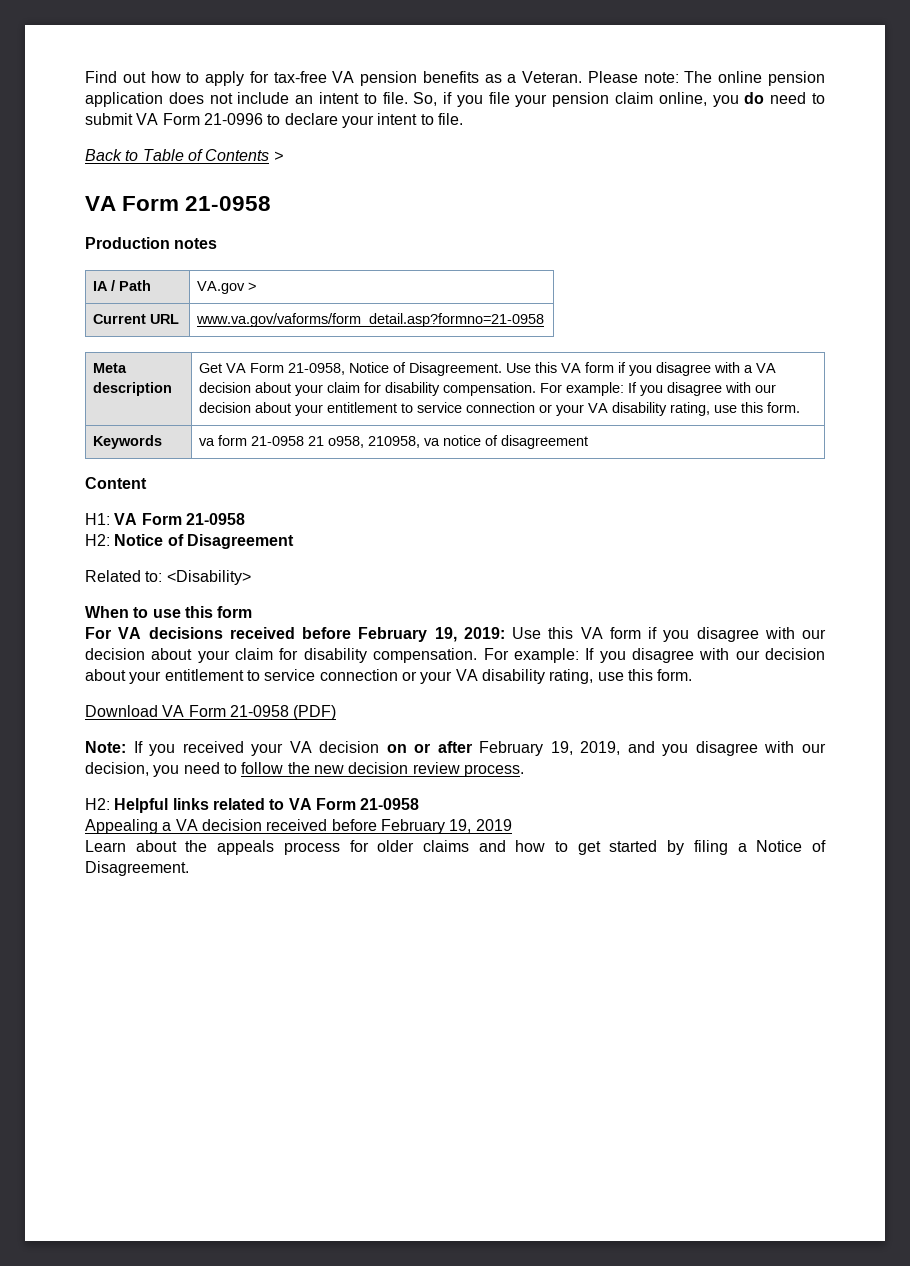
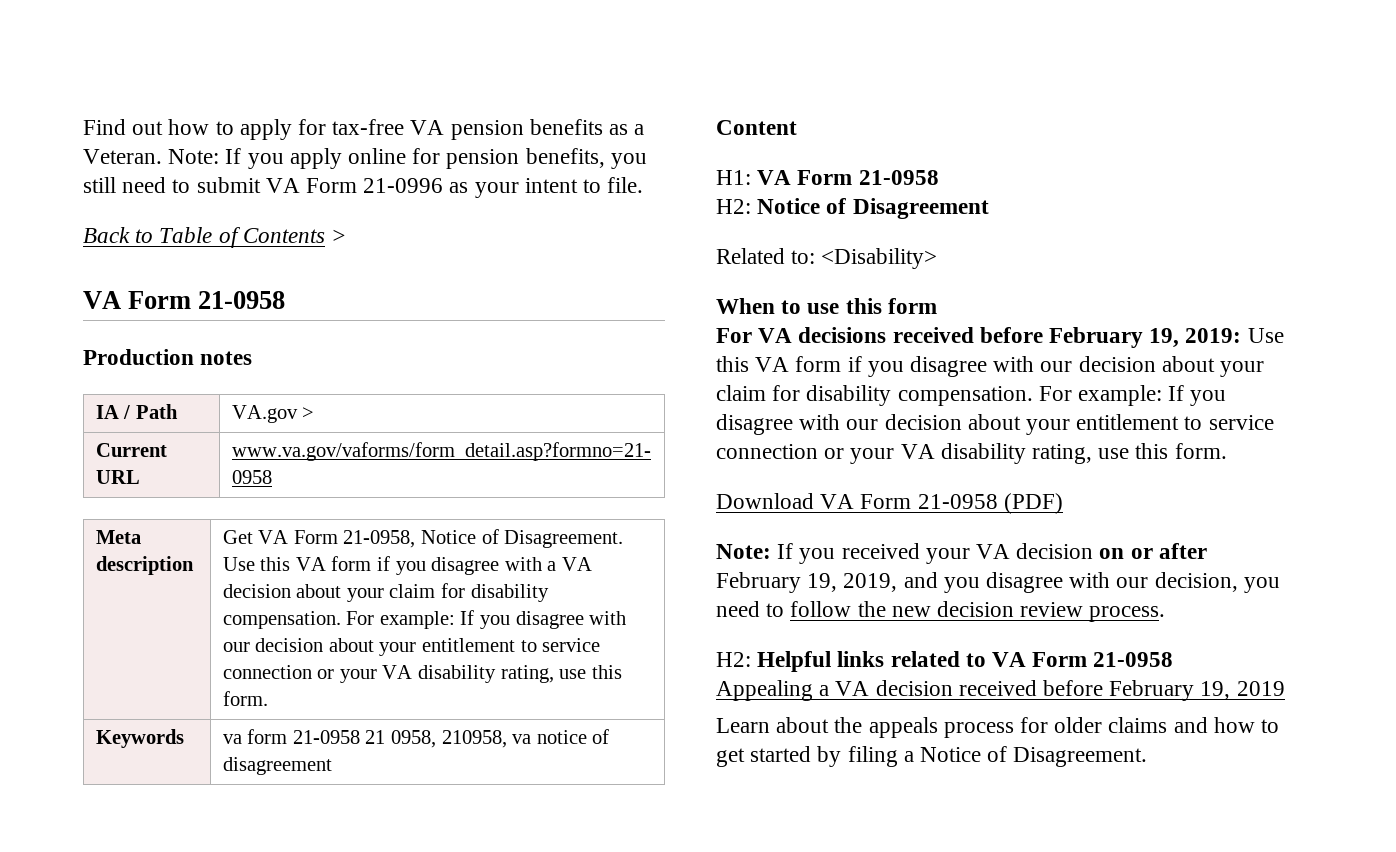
- Please note: The online pension application does not include an intent to file. So, if you file your pension claim online, you do need to submit VA Form 21-0996 to declare your intent to file.
+ Note: If you apply online for pension benefits, you still need to submit VA Form 21-0996 as your intent to file.
- Keywords | va form 21-0958 21 o958, 210958, va notice of disagreement
+ Keywords | va form 21-0958 21 0958, 210958, va notice of disagreement

